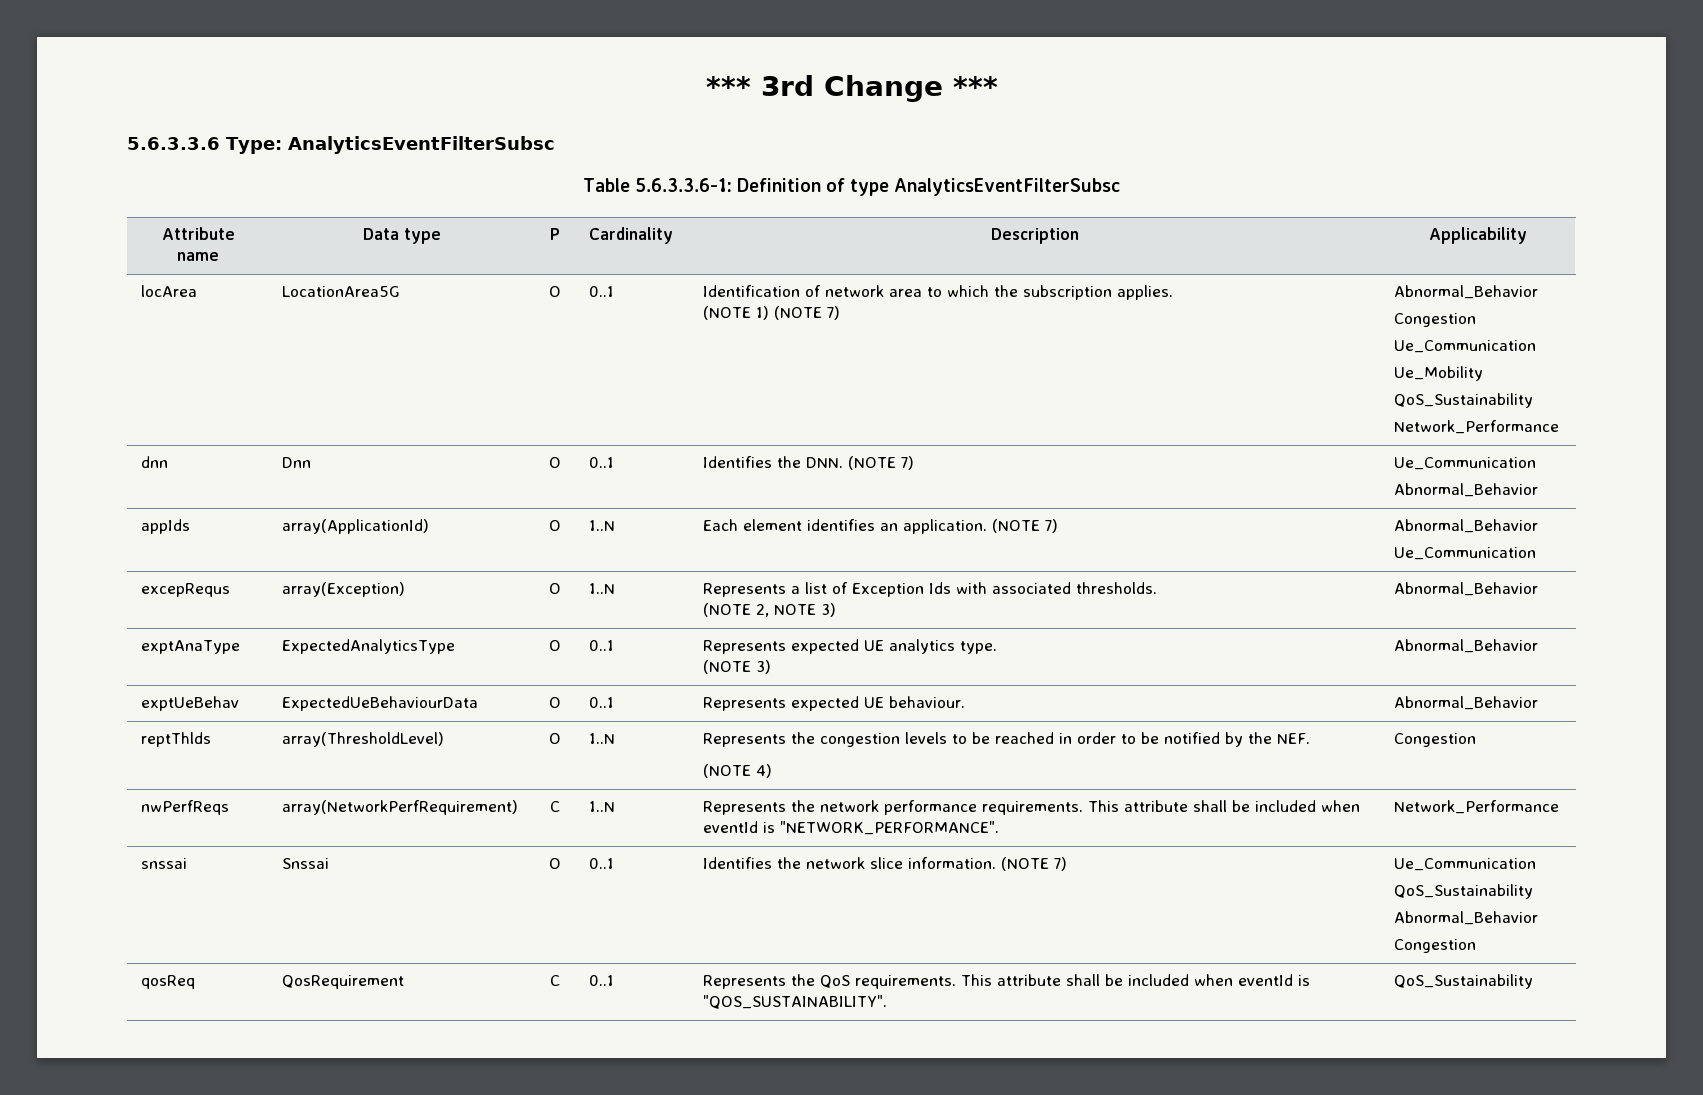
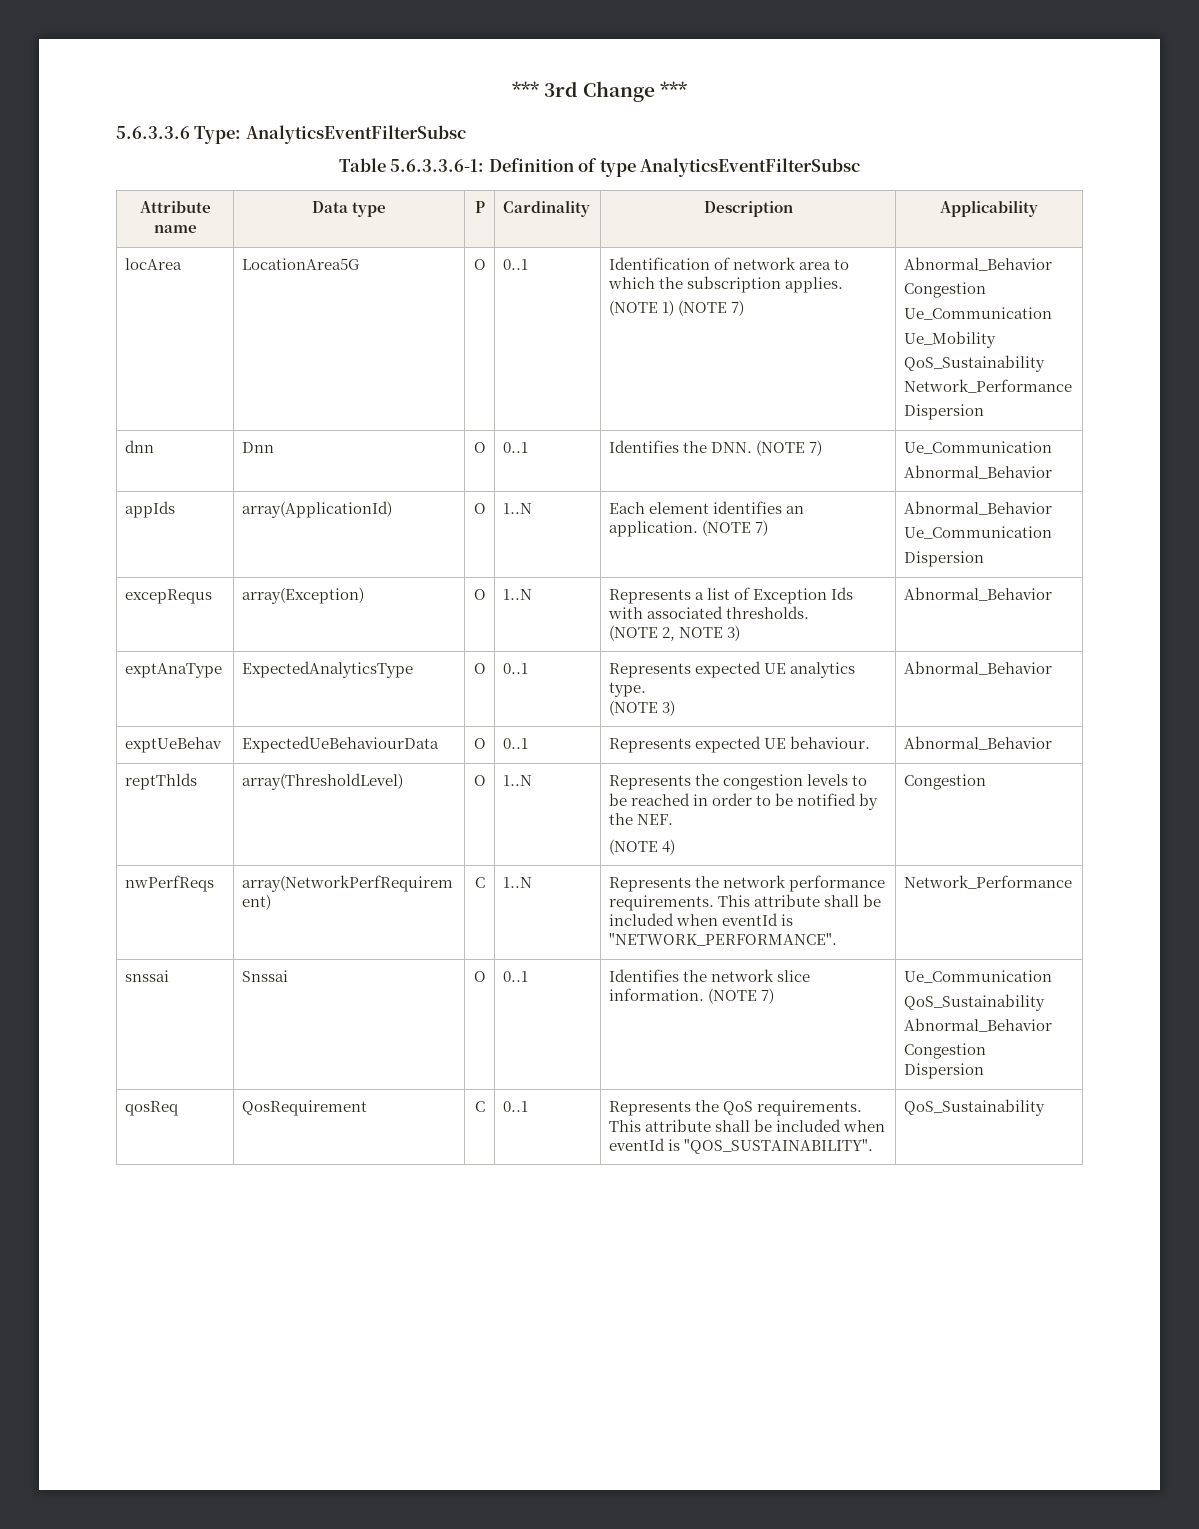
  locArea | LocationArea5G | O | 0..1 | Identification of network area to which the subscription applies.
  (NOTE 1) (NOTE 7) | Abnormal_Behavior
  Congestion
  Ue_Communication
  Ue_Mobility
  QoS_Sustainability
  Network_Performance
+ Dispersion
  appIds | array(ApplicationId) | O | 1..N | Each element identifies an application. (NOTE 7) | Abnormal_Behavior
  Ue_Communication
+ Dispersion
  snssai | Snssai | O | 0..1 | Identifies the network slice information. (NOTE 7) | Ue_Communication
  QoS_Sustainability
  Abnormal_Behavior
  Congestion
+ Dispersion

